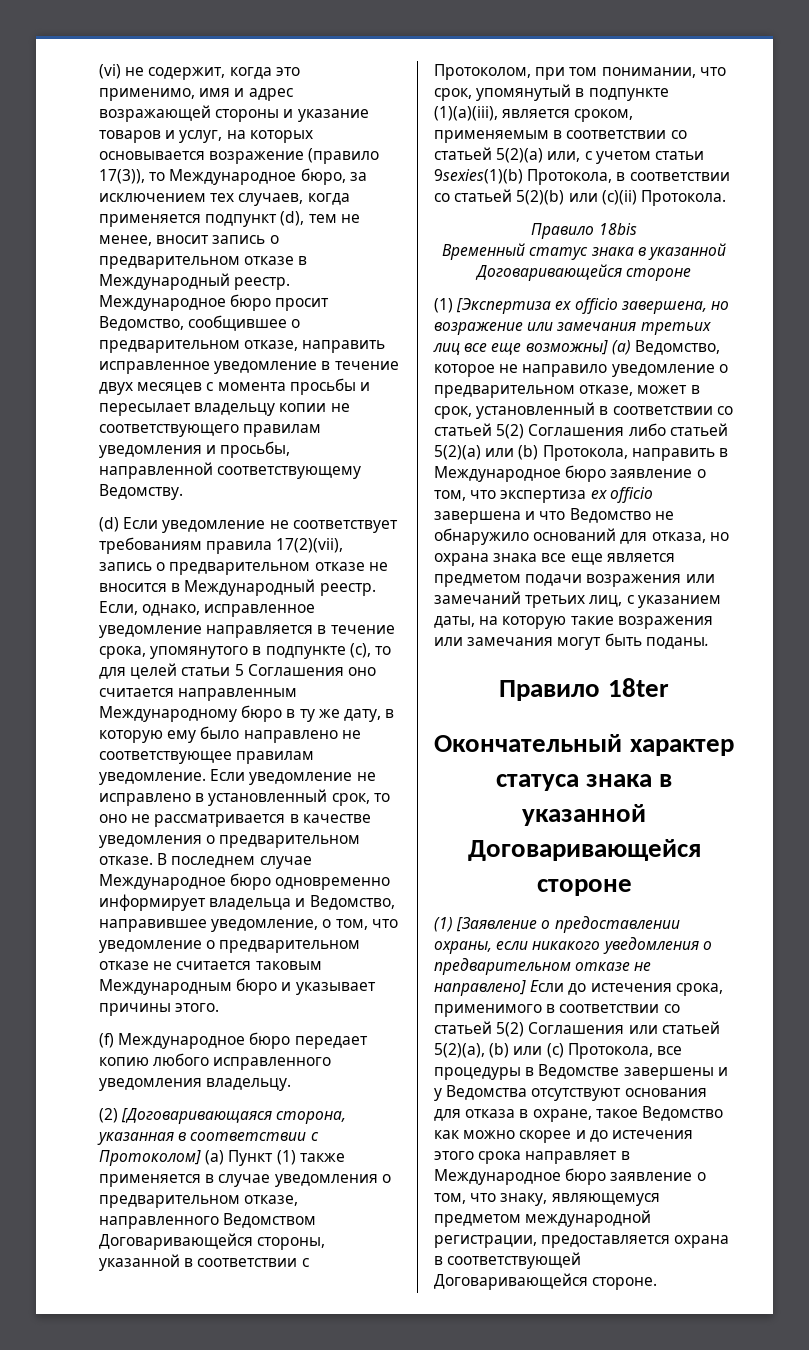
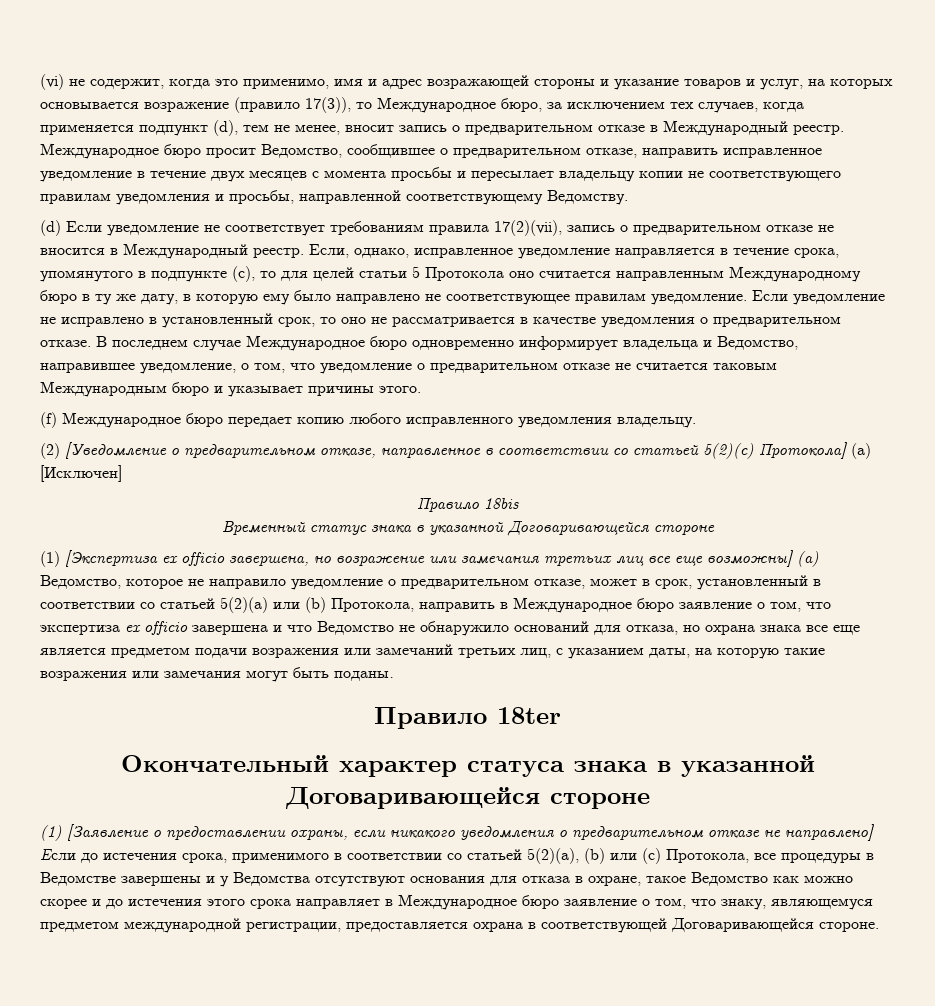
- Если, однако, исправленное уведомление направляется в течение срока, упомянутого в подпункте (с), то для целей статьи 5 Соглашения оно считается направленным Международному бюро в ту же дату, в которую ему было направлено не соответствующее правилам уведомление.
+ Если, однако, исправленное уведомление направляется в течение срока, упомянутого в подпункте (с), то для целей статьи 5 Протокола оно считается направленным Международному бюро в ту же дату, в которую ему было направлено не соответствующее правилам уведомление.
- (2) [Договаривающаяся сторона, указанная в соответствии с Протоколом] (а) Пункт (1) также применяется в случае уведомления о предварительном отказе, направленного Ведомством Договаривающейся стороны, указанной в соответствии с Протоколом, при том понимании, что срок, упомянутый в подпункте (1)(а)(iii), является сроком, применяемым в соответствии со статьей 5(2)(а) или, с учетом статьи 9sexies(1)(b) Протокола, в соответствии со статьей 5(2)(b) или (c)(ii) Протокола.
+ (2) [Уведомление о предварительном отказе, направленное в соответствии со статьей 5(2)(c) Протокола] (а) [Исключен]
- (1) [Экспертиза ex officio завершена, но возражение или замечания третьих лиц все еще возможны] (a) Ведомство, которое не направило уведомление о предварительном отказе, может в срок, установленный в соответствии со статьей 5(2) Соглашения либо статьей 5(2)(a) или (b) Протокола, направить в Международное бюро заявление о том, что экспертиза ex officio завершена и что Ведомство не обнаружило оснований для отказа, но охрана знака все еще является предметом подачи возражения или замечаний третьих лиц, с указанием даты, на которую такие возражения или замечания могут быть поданы.
+ (1) [Экспертиза ex officio завершена, но возражение или замечания третьих лиц все еще возможны] (a) Ведомство, которое не направило уведомление о предварительном отказе, может в срок, установленный в соответствии со статьей 5(2)(a) или (b) Протокола, направить в Международное бюро заявление о том, что экспертиза ex officio завершена и что Ведомство не обнаружило оснований для отказа, но охрана знака все еще является предметом подачи возражения или замечаний третьих лиц, с указанием даты, на которую такие возражения или замечания могут быть поданы.
- (1) [Заявление о предоставлении охраны, если никакого уведомления о предварительном отказе не направлено] Если до истечения срока, применимого в соответствии со статьей 5(2) Соглашения или статьей 5(2)(a), (b) или (c) Протокола, все процедуры в Ведомстве завершены и у Ведомства отсутствуют основания для отказа в охране, такое Ведомство как можно скорее и до истечения этого срока направляет в Международное бюро заявление о том, что знаку, являющемуся предметом международной регистрации, предоставляется охрана в соответствующей Договаривающейся стороне.
+ (1) [Заявление о предоставлении охраны, если никакого уведомления о предварительном отказе не направлено] Если до истечения срока, применимого в соответствии со статьей 5(2)(a), (b) или (c) Протокола, все процедуры в Ведомстве завершены и у Ведомства отсутствуют основания для отказа в охране, такое Ведомство как можно скорее и до истечения этого срока направляет в Международное бюро заявление о том, что знаку, являющемуся предметом международной регистрации, предоставляется охрана в соответствующей Договаривающейся стороне.

